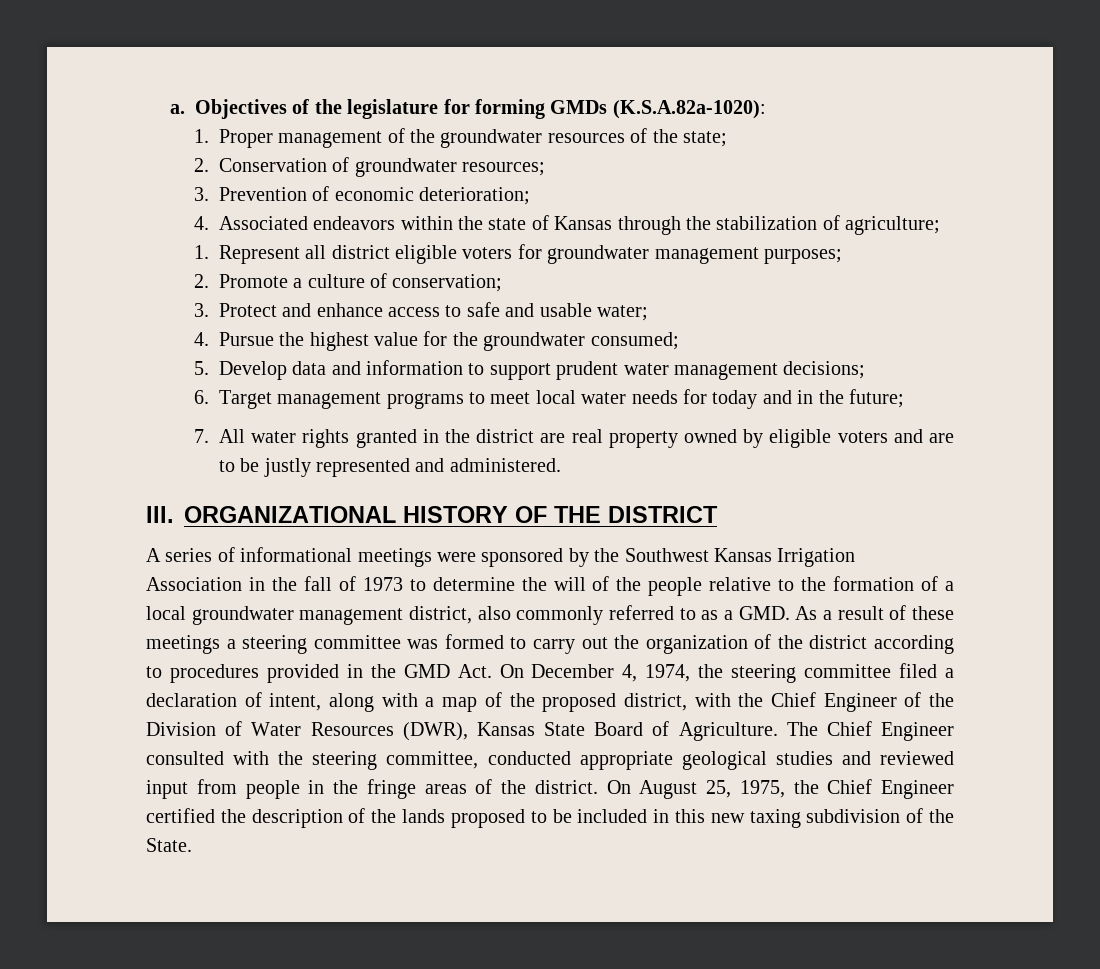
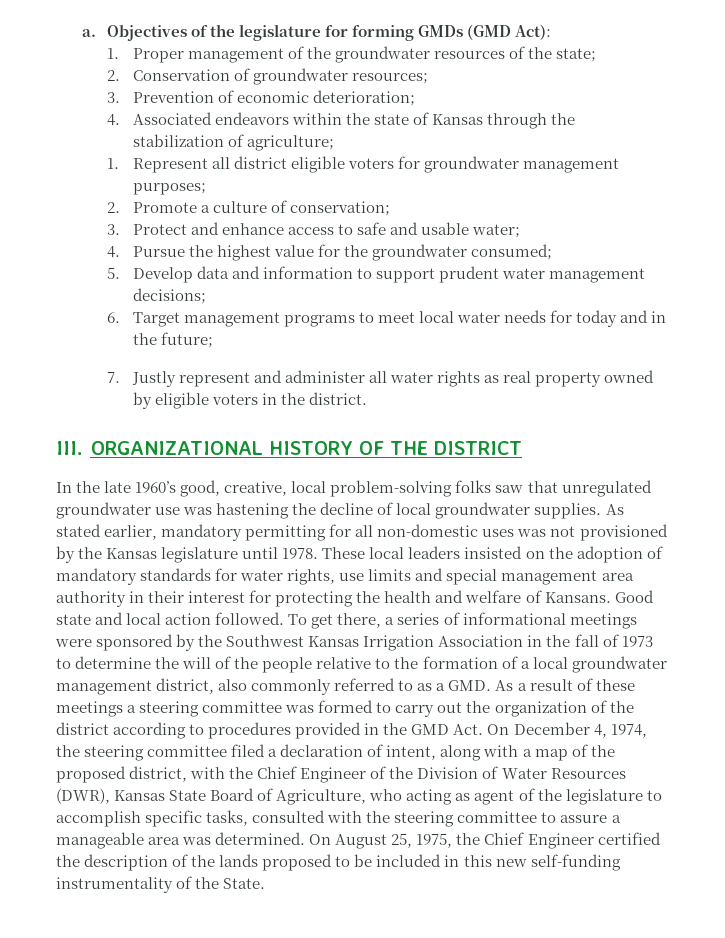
- Objectives of the legislature for forming GMDs (K.S.A.82a-1020):
+ Objectives of the legislature for forming GMDs (GMD Act):
- 7. All water rights granted in the district are real property owned by eligible voters and are to be justly represented and administered.
+ 7. Justly represent and administer all water rights as real property owned by eligible voters in the district.
- A series of informational meetings were sponsored by the Southwest Kansas Irrigation Association in the fall of 1973 to determine the will of the people relative to the formation of a local groundwater management district, also commonly referred to as a GMD. As a result of these meetings a steering committee was formed to carry out the organization of the district according to procedures provided in the GMD Act. On December 4, 1974, the steering committee filed a declaration of intent, along with a map of the proposed district, with the Chief Engineer of the Division of Water Resources (DWR), Kansas State Board of Agriculture. The Chief Engineer consulted with the steering committee, conducted appropriate geological studies and reviewed input from people in the fringe areas of the district.
+ In the late 1960’s good, creative, local problem-solving folks saw that unregulated groundwater use was hastening the decline of local groundwater supplies. As stated earlier, mandatory permitting for all non-domestic uses was not provisioned by the Kansas legislature until 1978. These local leaders insisted on the adoption of mandatory standards for water rights, use limits and special management area authority in their interest for protecting the health and welfare of Kansans. Good state and local action followed. To get there, a series of informational meetings were sponsored by the Southwest Kansas Irrigation Association in the fall of 1973 to determine the will of the people relative to the formation of a local groundwater management district, also commonly referred to as a GMD. As a result of these meetings a steering committee was formed to carry out the organization of the district according to procedures provided in the GMD Act. On December 4, 1974, the steering committee filed a declaration of intent, along with a map of the proposed district, with the Chief Engineer of the Division of Water Resources (DWR), Kansas State Board of Agriculture, who acting as agent of the legislature to accomplish specific tasks, consulted with the steering committee to assure a manageable area was determined.
- On August 25, 1975, the Chief Engineer certified the description of the lands proposed to be included in this new taxing subdivision of the State.
+ On August 25, 1975, the Chief Engineer certified the description of the lands proposed to be included in this new self-funding instrumentality of the State.

